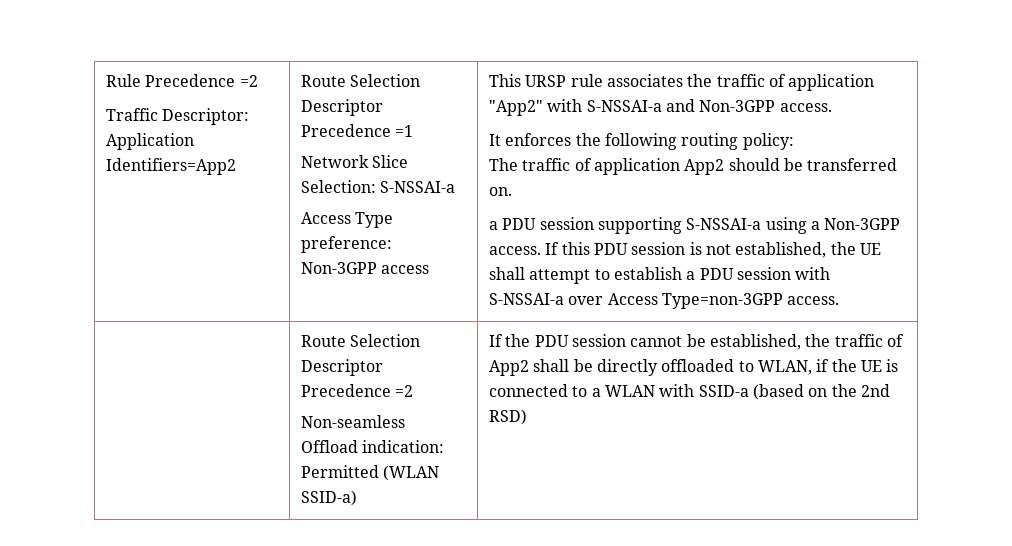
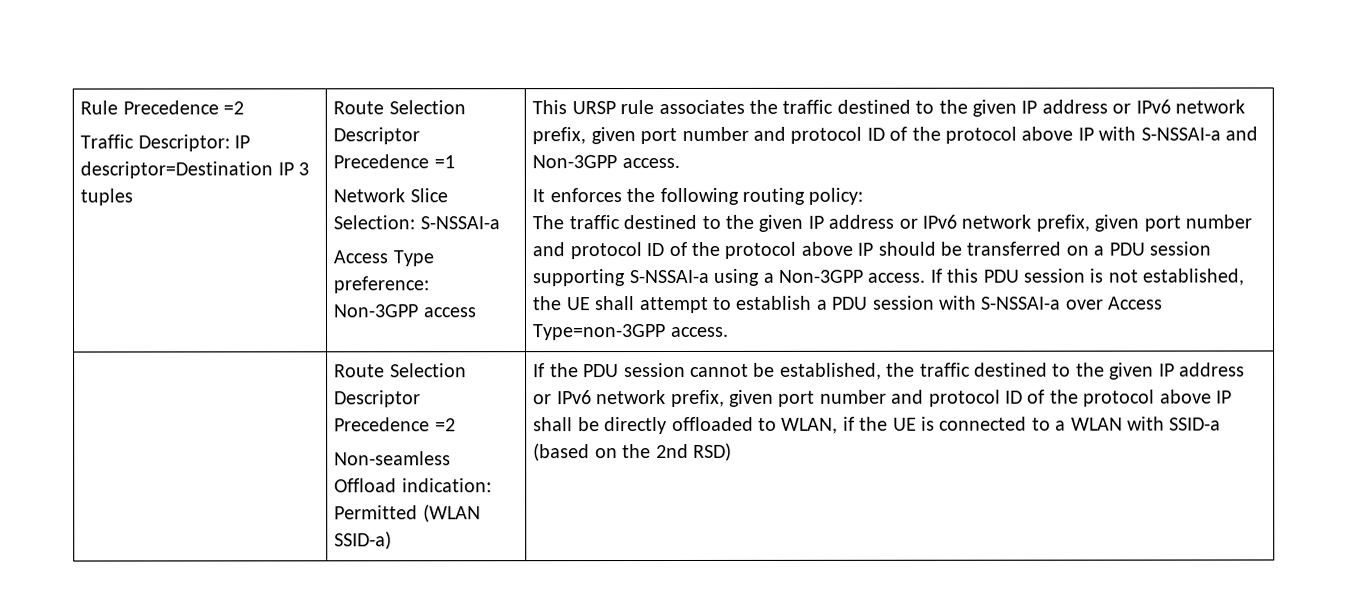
- Traffic Descriptor: Application Identifiers=App2
+ Traffic Descriptor: IP descriptor=Destination IP 3 tuples
- This URSP rule associates the traffic of application "App2" with S-NSSAI-a and Non-3GPP access.
+ This URSP rule associates the traffic destined to the given IP address or IPv6 network prefix, given port number and protocol ID of the protocol above IP with S-NSSAI-a and Non-3GPP access.
- The traffic of application App2 should be transferred on.
- a PDU session supporting S-NSSAI-a using a Non-3GPP access.
+ The traffic destined to the given IP address or IPv6 network prefix, given port number and protocol ID of the protocol above IP should be transferred on a PDU session supporting S-NSSAI-a using a Non-3GPP access.
- If the PDU session cannot be established, the traffic of App2 shall be directly offloaded to WLAN, if the UE is connected to a WLAN with SSID-a (based on the 2nd RSD)
+ If the PDU session cannot be established, the traffic destined to the given IP address or IPv6 network prefix, given port number and protocol ID of the protocol above IP shall be directly offloaded to WLAN, if the UE is connected to a WLAN with SSID-a (based on the 2nd RSD)

